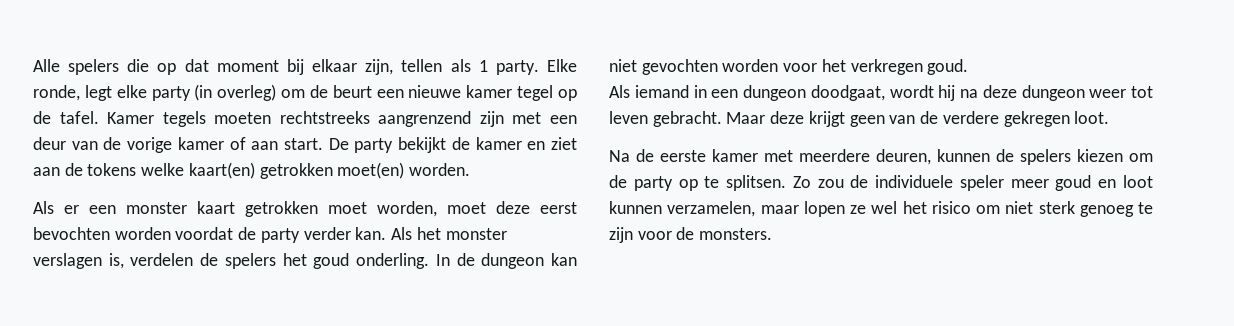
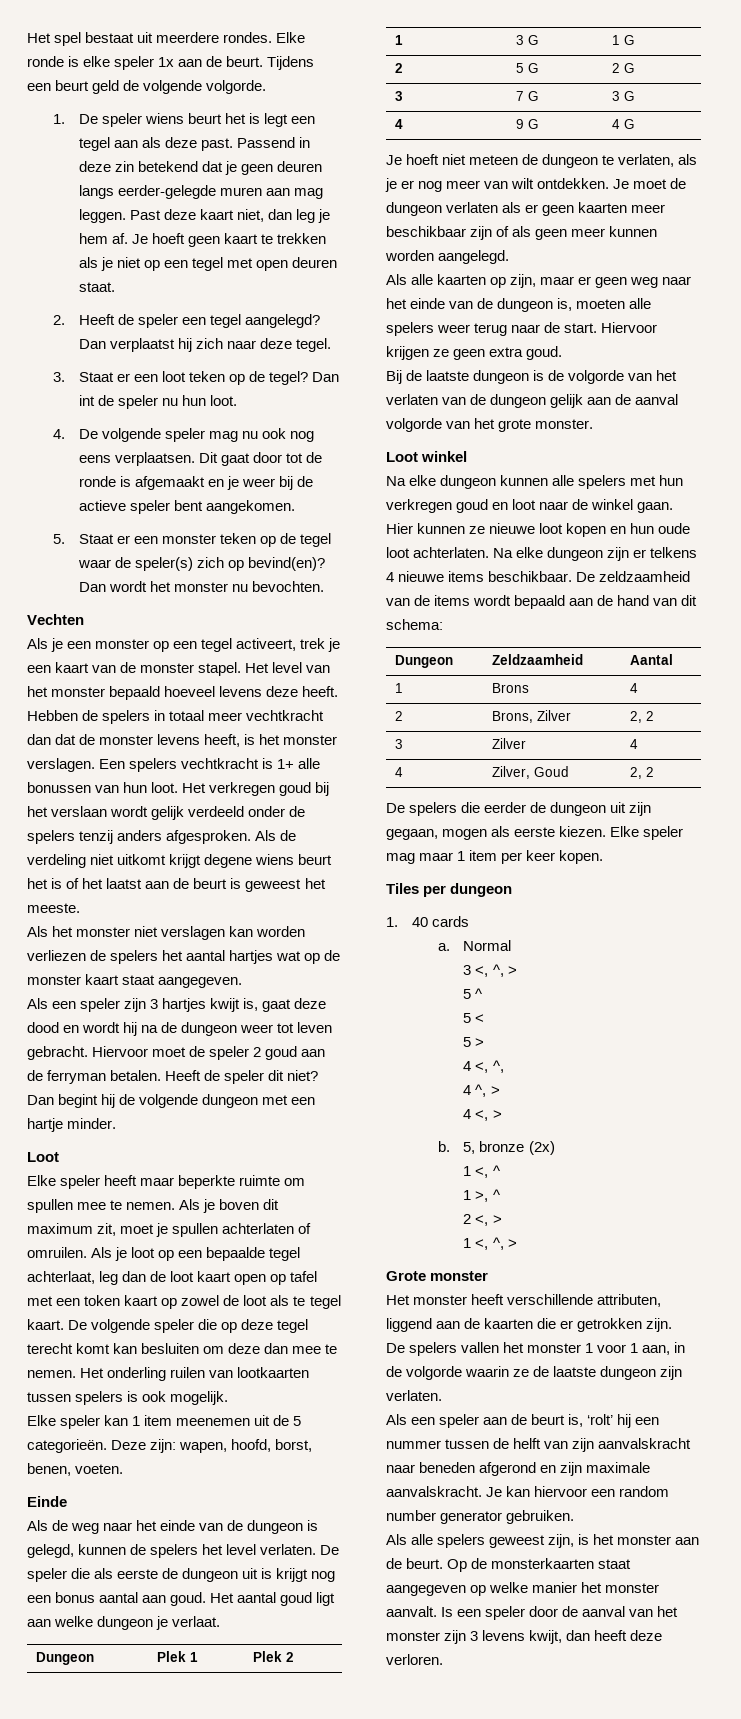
- Alle spelers die op dat moment bij elkaar zijn, tellen als 1 party. Elke ronde, legt elke party (in overleg) om de beurt een nieuwe kamer tegel op de tafel. Kamer tegels moeten rechtstreeks aangrenzend zijn met een deur van de vorige kamer of aan start. De party bekijkt de kamer en ziet aan de tokens welke kaart(en) getrokken moet(en) worden.
- Als er een monster kaart getrokken moet worden, moet deze eerst bevochten worden voordat de party verder kan. Als het monster verslagen is, verdelen de spelers het goud onderling. In de dungeon kan niet gevochten worden voor het verkregen goud.
- Als iemand in een dungeon doodgaat, wordt hij na deze dungeon weer tot leven gebracht.
+ Het spel bestaat uit meerdere rondes. Elke ronde is elke speler 1x aan de beurt. Tijdens een beurt geld de volgende volgorde.
+ 1. De speler wiens beurt het is legt een tegel aan als deze past. Passend in deze zin betekend dat je geen deuren langs eerder-gelegde muren aan mag leggen. Past deze kaart niet, dan leg je hem af. Je hoeft geen kaart te trekken als je niet op een tegel met open deuren staat.
+ 2. Heeft de speler een tegel aangelegd? Dan verplaatst hij zich naar deze tegel.
+ 3. Staat er een loot teken op de tegel? Dan int de speler nu hun loot.
+ 4. De volgende speler mag nu ook nog eens verplaatsen. Dit gaat door tot de ronde is afgemaakt en je weer bij de actieve speler bent aangekomen.
+ 5. Staat er een monster teken op de tegel waar de speler(s) zich op bevind(en)? Dan wordt het monster nu bevochten.
+ Vechten
+ Als je een monster op een tegel activeert, trek je een kaart van de monster stapel. Het level van het monster bepaald hoeveel levens deze heeft. Hebben de spelers in totaal meer vechtkracht dan dat de monster levens heeft, is het monster verslagen. Een spelers vechtkracht is 1+ alle bonussen van hun loot. Het verkregen goud bij het verslaan wordt gelijk verdeeld onder de spelers tenzij anders afgesproken. Als de verdeling niet uitkomt krijgt degene wiens beurt het is of het laatst aan de beurt is geweest het meeste.
+ Als het monster niet verslagen kan worden verliezen de spelers het aantal hartjes wat op de monster kaart staat aangegeven.
+ Als een speler zijn 3 hartjes kwijt is, gaat deze dood en wordt hij na de dungeon weer tot leven gebracht.
- Maar deze krijgt geen van de verdere gekregen loot.
- Na de eerste kamer met meerdere deuren, kunnen de spelers kiezen om de party op te splitsen. Zo zou de individuele speler meer goud en loot kunnen verzamelen, maar lopen ze wel het risico om niet sterk genoeg te zijn voor de monsters.
+ Hiervoor moet de speler 2 goud aan de ferryman betalen. Heeft de speler dit niet? Dan begint hij de volgende dungeon met een hartje minder.
+ Loot
+ Elke speler heeft maar beperkte ruimte om spullen mee te nemen. Als je boven dit maximum zit, moet je spullen achterlaten of omruilen. Als je loot op een bepaalde tegel achterlaat, leg dan de loot kaart open op tafel met een token kaart op zowel de loot als te tegel kaart. De volgende speler die op deze tegel terecht komt kan besluiten om deze dan mee te nemen. Het onderling ruilen van lootkaarten tussen spelers is ook mogelijk.
+ Elke speler kan 1 item meenemen uit de 5 categorieën. Deze zijn: wapen, hoofd, borst, benen, voeten.
+ Einde
+ Als de weg naar het einde van de dungeon is gelegd, kunnen de spelers het level verlaten. De speler die als eerste de dungeon uit is krijgt nog een bonus aantal aan goud. Het aantal goud ligt aan welke dungeon je verlaat.
+ Dungeon | Plek 1 | Plek 2
+ 1 | 3 G | 1 G
+ 2 | 5 G | 2 G
+ 3 | 7 G | 3 G
+ 4 | 9 G | 4 G
+ Je hoeft niet meteen de dungeon te verlaten, als je er nog meer van wilt ontdekken. Je moet de dungeon verlaten als er geen kaarten meer beschikbaar zijn of als geen meer kunnen worden aangelegd.
+ Als alle kaarten op zijn, maar er geen weg naar het einde van de dungeon is, moeten alle spelers weer terug naar de start. Hiervoor krijgen ze geen extra goud.
+ Bij de laatste dungeon is de volgorde van het verlaten van de dungeon gelijk aan de aanval volgorde van het grote monster.
+ Loot winkel
+ Na elke dungeon kunnen alle spelers met hun verkregen goud en loot naar de winkel gaan. Hier kunnen ze nieuwe loot kopen en hun oude loot achterlaten. Na elke dungeon zijn er telkens 4 nieuwe items beschikbaar. De zeldzaamheid van de items wordt bepaald aan de hand van dit schema:
+ Dungeon | Zeldzaamheid | Aantal
+ 1 | Brons | 4
+ 2 | Brons, Zilver | 2, 2
+ 3 | Zilver | 4
+ 4 | Zilver, Goud | 2, 2
+ De spelers die eerder de dungeon uit zijn gegaan, mogen als eerste kiezen. Elke speler mag maar 1 item per keer kopen.
+ Tiles per dungeon
+ 1. 40 cards
+ a. Normal
+ 3 <, ^, >
+ 5 ^
+ 5 <
+ 5 >
+ 4 <, ^,
+ 4 ^, >
+ 4 <, >
+ b. 5, bronze (2x)
+ 1 <, ^
+ 1 >, ^
+ 2 <, >
+ 1 <, ^, >
+ Grote monster
+ Het monster heeft verschillende attributen, liggend aan de kaarten die er getrokken zijn.
+ De spelers vallen het monster 1 voor 1 aan, in de volgorde waarin ze de laatste dungeon zijn verlaten.
+ Als een speler aan de beurt is, ‘rolt’ hij een nummer tussen de helft van zijn aanvalskracht naar beneden afgerond en zijn maximale aanvalskracht. Je kan hiervoor een random number generator gebruiken.
+ Als alle spelers geweest zijn, is het monster aan de beurt. Op de monsterkaarten staat aangegeven op welke manier het monster aanvalt. Is een speler door de aanval van het monster zijn 3 levens kwijt, dan heeft deze verloren.

